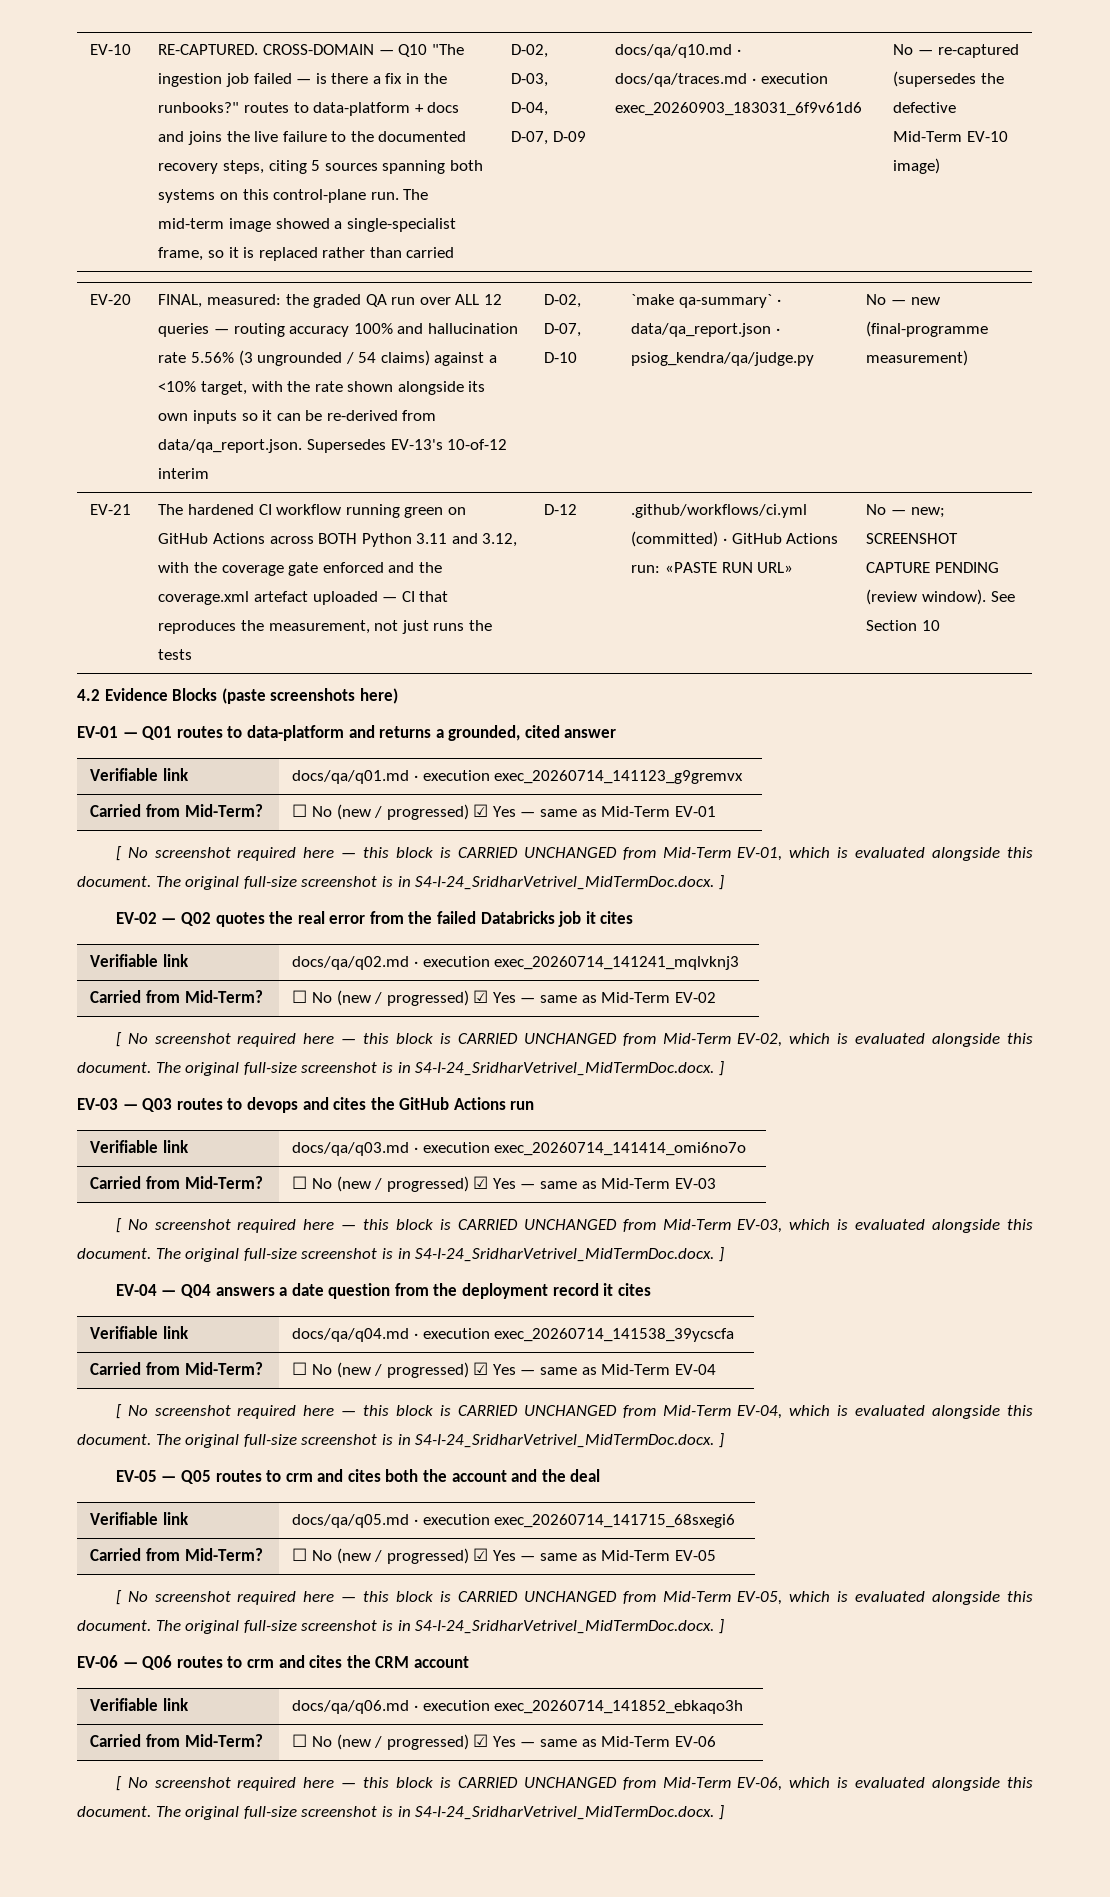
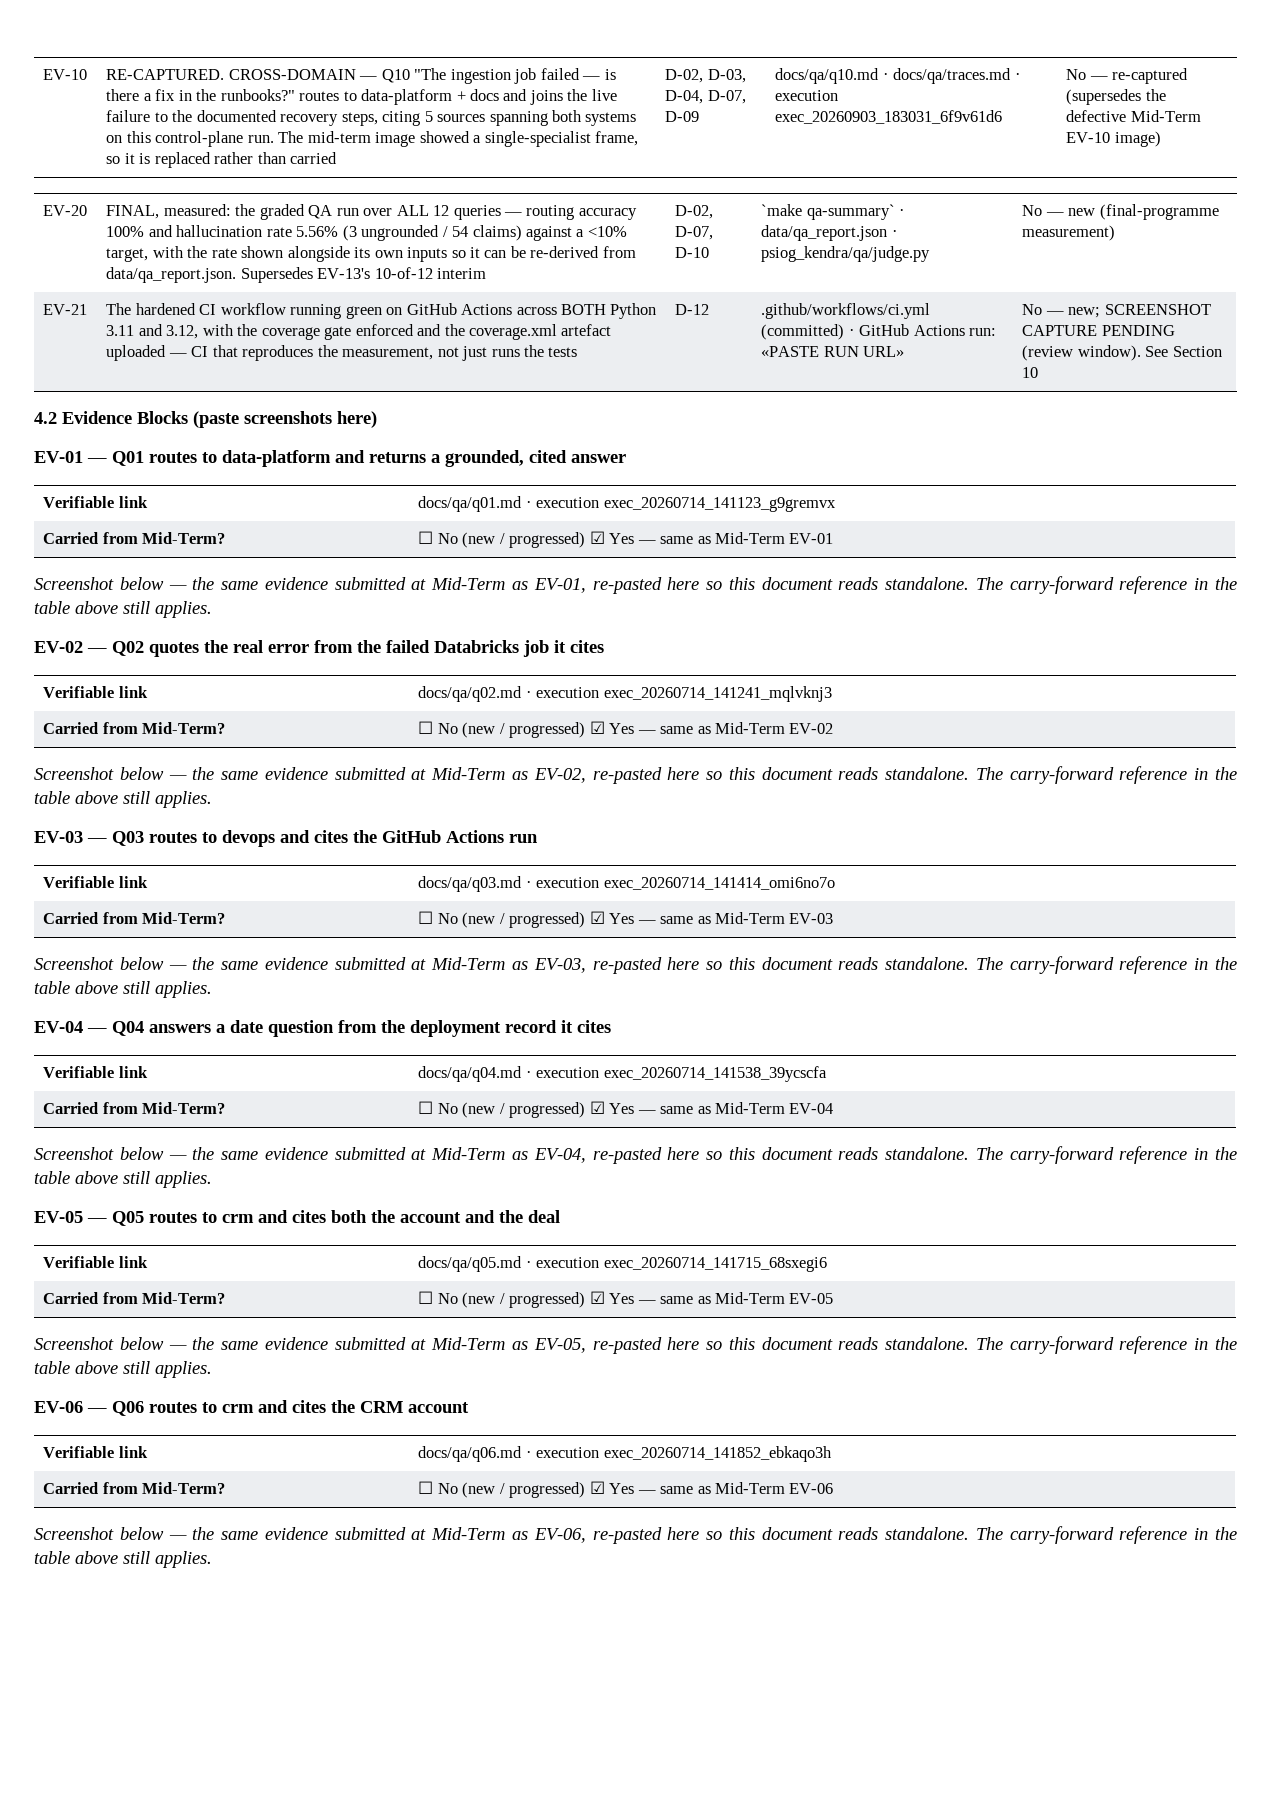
- [ No screenshot required here — this block is CARRIED UNCHANGED from Mid-Term EV-01, which is evaluated alongside this document. The original full-size screenshot is in S4-I-24_SridharVetrivel_MidTermDoc.docx. ]
+ Screenshot below — the same evidence submitted at Mid-Term as EV-01, re-pasted here so this document reads standalone. The carry-forward reference in the table above still applies.
- [ No screenshot required here — this block is CARRIED UNCHANGED from Mid-Term EV-02, which is evaluated alongside this document. The original full-size screenshot is in S4-I-24_SridharVetrivel_MidTermDoc.docx. ]
+ Screenshot below — the same evidence submitted at Mid-Term as EV-02, re-pasted here so this document reads standalone. The carry-forward reference in the table above still applies.
- [ No screenshot required here — this block is CARRIED UNCHANGED from Mid-Term EV-03, which is evaluated alongside this document. The original full-size screenshot is in S4-I-24_SridharVetrivel_MidTermDoc.docx. ]
+ Screenshot below — the same evidence submitted at Mid-Term as EV-03, re-pasted here so this document reads standalone. The carry-forward reference in the table above still applies.
- [ No screenshot required here — this block is CARRIED UNCHANGED from Mid-Term EV-04, which is evaluated alongside this document. The original full-size screenshot is in S4-I-24_SridharVetrivel_MidTermDoc.docx. ]
+ Screenshot below — the same evidence submitted at Mid-Term as EV-04, re-pasted here so this document reads standalone. The carry-forward reference in the table above still applies.
- [ No screenshot required here — this block is CARRIED UNCHANGED from Mid-Term EV-05, which is evaluated alongside this document. The original full-size screenshot is in S4-I-24_SridharVetrivel_MidTermDoc.docx. ]
+ Screenshot below — the same evidence submitted at Mid-Term as EV-05, re-pasted here so this document reads standalone. The carry-forward reference in the table above still applies.
- [ No screenshot required here — this block is CARRIED UNCHANGED from Mid-Term EV-06, which is evaluated alongside this document. The original full-size screenshot is in S4-I-24_SridharVetrivel_MidTermDoc.docx. ]
+ Screenshot below — the same evidence submitted at Mid-Term as EV-06, re-pasted here so this document reads standalone. The carry-forward reference in the table above still applies.

